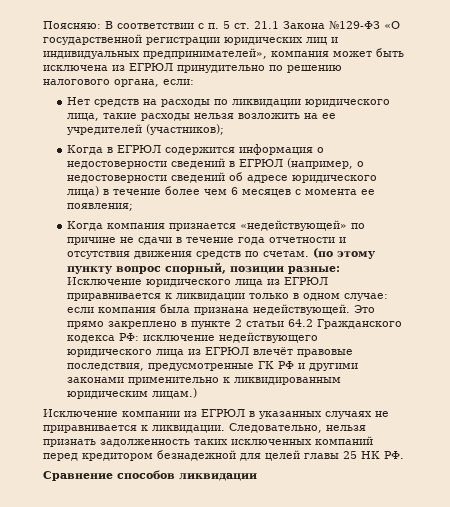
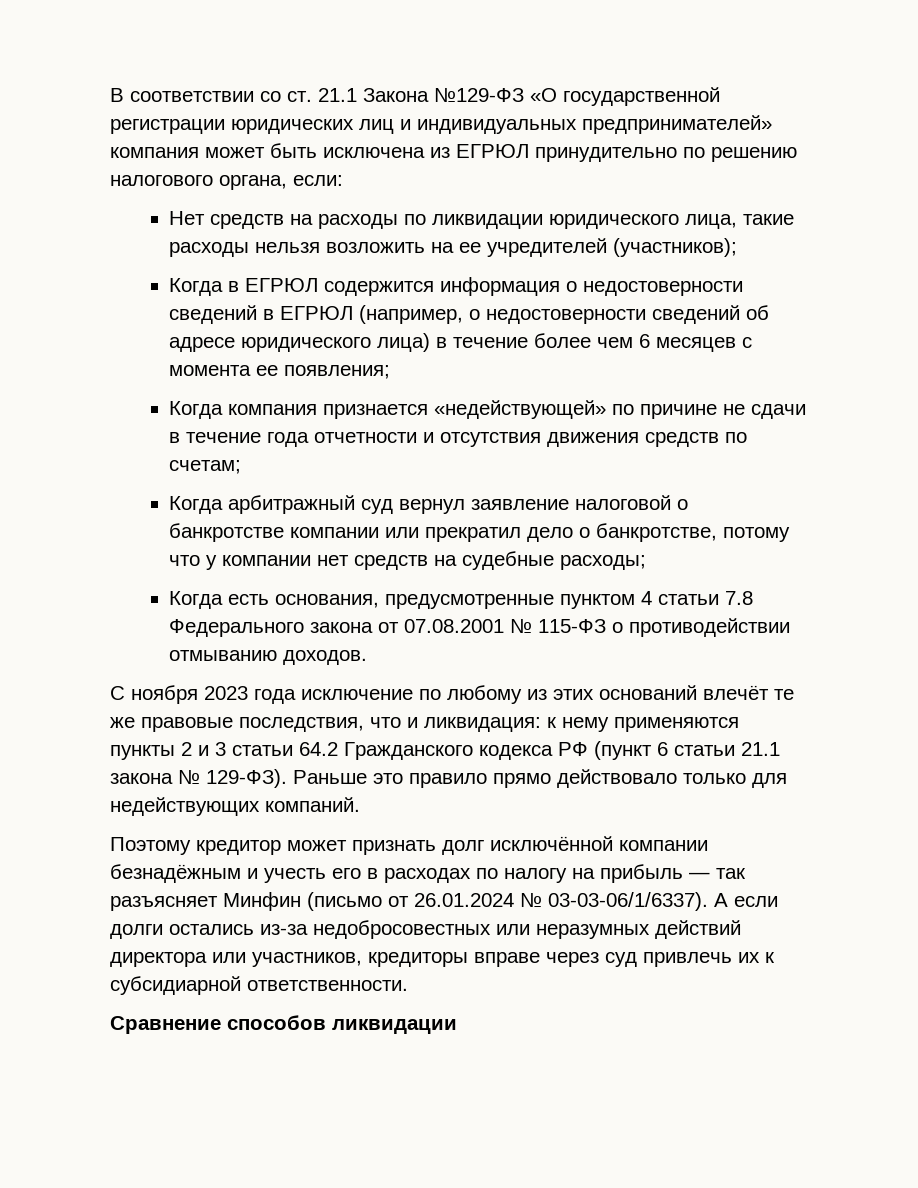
- Поясняю: В соответствии с п. 5 ст. 21.1 Закона №129-ФЗ «О государственной регистрации юридических лиц и индивидуальных предпринимателей», компания может быть исключена из ЕГРЮЛ принудительно по решению налогового органа, если:
+ В соответствии со ст. 21.1 Закона №129-ФЗ «О государственной регистрации юридических лиц и индивидуальных предпринимателей» компания может быть исключена из ЕГРЮЛ принудительно по решению налогового органа, если:
- Когда компания признается «недействующей» по причине не сдачи в течение года отчетности и отсутствия движения средств по счетам. (по этому пункту вопрос спорный, позиции разные: Исключение юридического лица из ЕГРЮЛ приравнивается к ликвидации только в одном случае: если компания была признана недействующей. Это прямо закреплено в пункте 2 статьи 64.2 Гражданского кодекса РФ: исключение недействующего юридического лица из ЕГРЮЛ влечёт правовые последствия, предусмотренные ГК РФ и другими законами применительно к ликвидированным юридическим лицам.)
- Исключение компании из ЕГРЮЛ в указанных случаях не приравнивается к ликвидации. Следовательно, нельзя признать задолженность таких исключенных компаний перед кредитором безнадежной для целей главы 25 НК РФ.
+ Когда компания признается «недействующей» по причине не сдачи в течение года отчетности и отсутствия движения средств по счетам;
+ Когда арбитражный суд вернул заявление налоговой о банкротстве компании или прекратил дело о банкротстве, потому что у компании нет средств на судебные расходы;
+ Когда есть основания, предусмотренные пунктом 4 статьи 7.8 Федерального закона от 07.08.2001 № 115-ФЗ о противодействии отмыванию доходов.
+ С ноября 2023 года исключение по любому из этих оснований влечёт те же правовые последствия, что и ликвидация: к нему применяются пункты 2 и 3 статьи 64.2 Гражданского кодекса РФ (пункт 6 статьи 21.1 закона № 129-ФЗ). Раньше это правило прямо действовало только для недействующих компаний.
+ Поэтому кредитор может признать долг исключённой компании безнадёжным и учесть его в расходах по налогу на прибыль — так разъясняет Минфин (письмо от 26.01.2024 № 03-03-06/1/6337). А если долги остались из-за недобросовестных или неразумных действий директора или участников, кредиторы вправе через суд привлечь их к субсидиарной ответственности.

